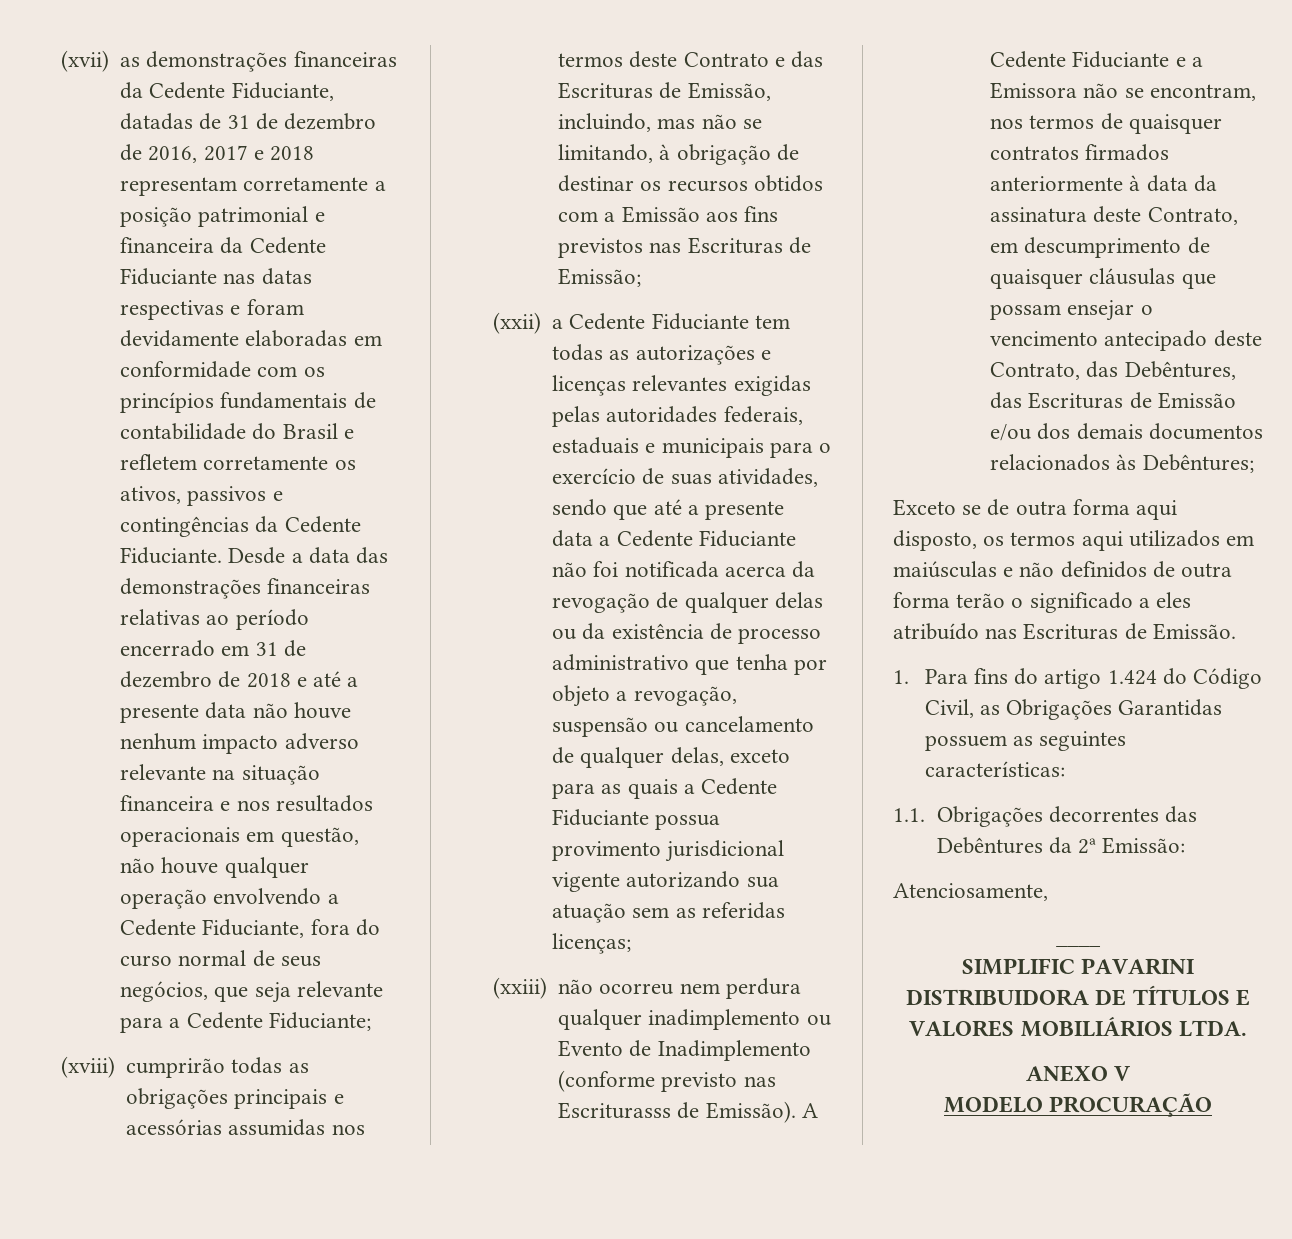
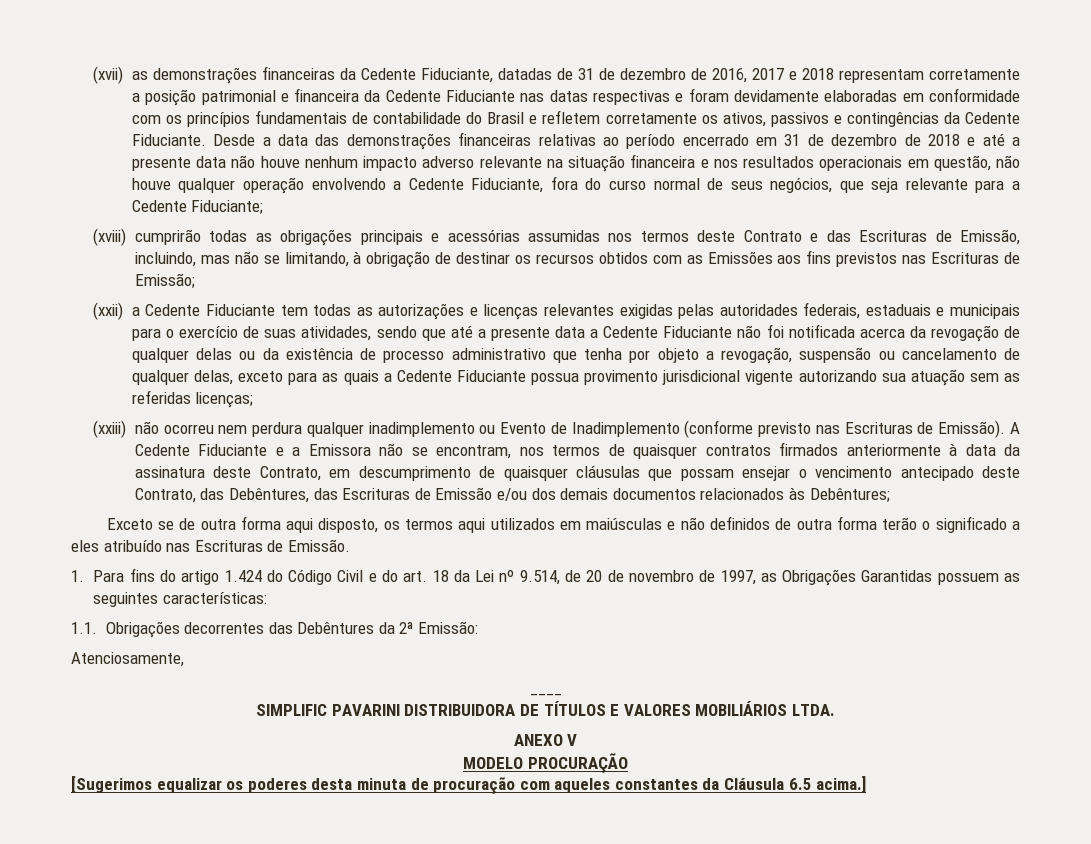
- (xviii) cumprirão todas as obrigações principais e acessórias assumidas nos termos deste Contrato e das Escrituras de Emissão, incluindo, mas não se limitando, à obrigação de destinar os recursos obtidos com a Emissão aos fins previstos nas Escrituras de Emissão;
+ (xviii) cumprirão todas as obrigações principais e acessórias assumidas nos termos deste Contrato e das Escrituras de Emissão, incluindo, mas não se limitando, à obrigação de destinar os recursos obtidos com as Emissões aos fins previstos nas Escrituras de Emissão;
- (xxiii) não ocorreu nem perdura qualquer inadimplemento ou Evento de Inadimplemento (conforme previsto nas Escriturasss de Emissão).
+ (xxiii) não ocorreu nem perdura qualquer inadimplemento ou Evento de Inadimplemento (conforme previsto nas Escrituras de Emissão).
- 1. Para fins do artigo 1.424 do Código Civil, as Obrigações Garantidas possuem as seguintes características:
+ 1. Para fins do artigo 1.424 do Código Civil e do art. 18 da Lei nº 9.514, de 20 de novembro de 1997, as Obrigações Garantidas possuem as seguintes características:
+ [Sugerimos equalizar os poderes desta minuta de procuração com aqueles constantes da Cláusula 6.5 acima.]

